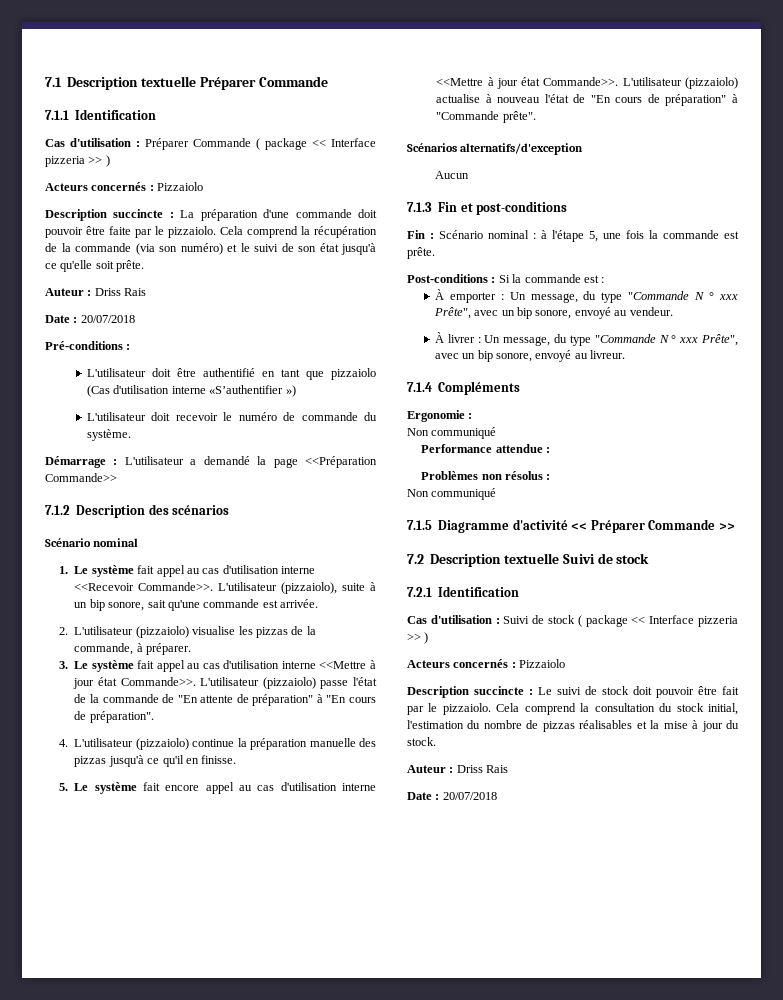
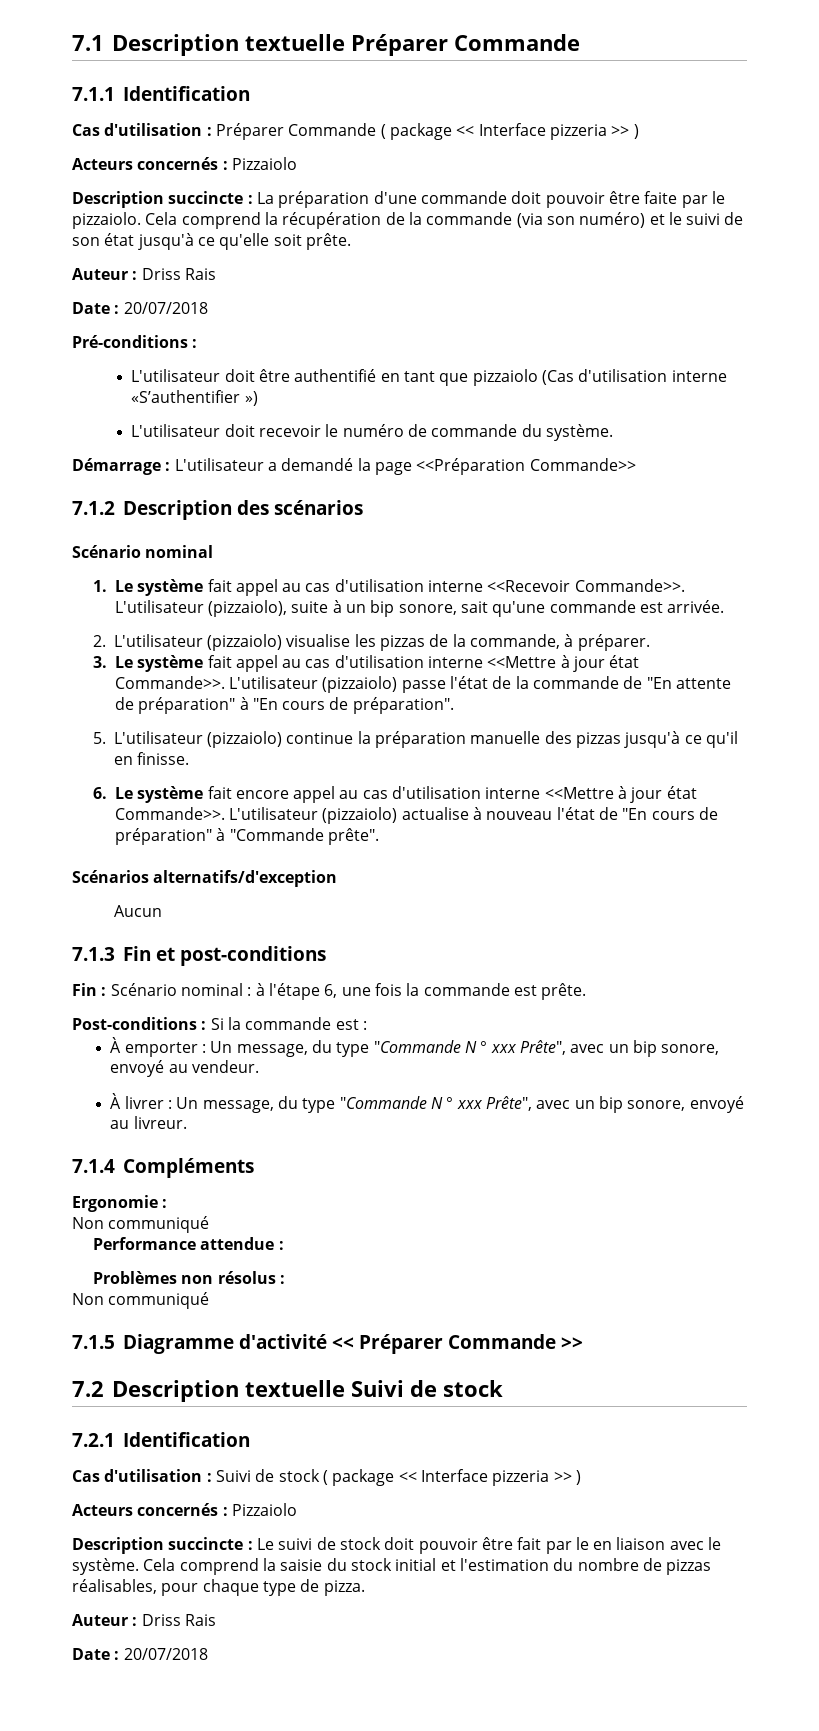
- 4. L'utilisateur (pizzaiolo) continue la préparation manuelle des pizzas jusqu'à ce qu'il en finisse.
+ 5. L'utilisateur (pizzaiolo) continue la préparation manuelle des pizzas jusqu'à ce qu'il en finisse.
- 5. Le système fait encore appel au cas d'utilisation interne <<Mettre à jour état Commande>>.
+ 6. Le système fait encore appel au cas d'utilisation interne <<Mettre à jour état Commande>>.
- Fin : Scénario nominal : à l'étape 5, une fois la commande est prête.
+ Fin : Scénario nominal : à l'étape 6, une fois la commande est prête.
- Description succincte : Le suivi de stock doit pouvoir être fait par le pizzaiolo. Cela comprend la consultation du stock initial, l'estimation du nombre de pizzas réalisables et la mise à jour du stock.
+ Description succincte : Le suivi de stock doit pouvoir être fait par le en liaison avec le système. Cela comprend la saisie du stock initial et l'estimation du nombre de pizzas réalisables, pour chaque type de pizza.

